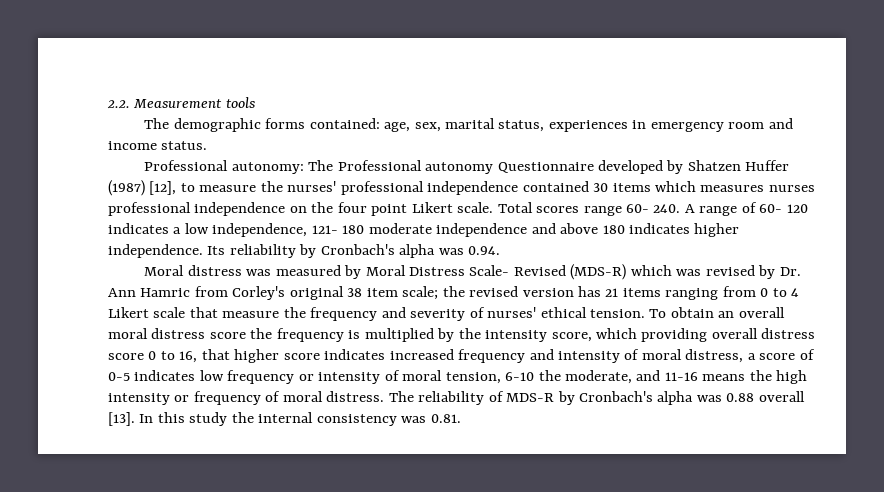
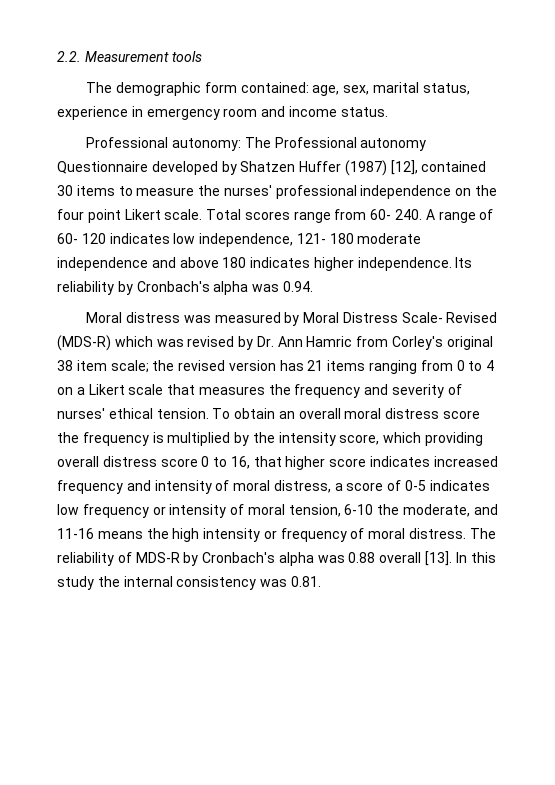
- The demographic forms contained: age, sex, marital status, experiences in emergency room and income status.
+ The demographic form contained: age, sex, marital status, experience in emergency room and income status.
- Professional autonomy: The Professional autonomy Questionnaire developed by Shatzen Huffer (1987) [12], to measure the nurses' professional independence contained 30 items which measures nurses professional independence on the four point Likert scale.
+ Professional autonomy: The Professional autonomy Questionnaire developed by Shatzen Huffer (1987) [12], contained 30 items to measure the nurses' professional independence on the four point Likert scale.
- Total scores range 60- 240. A range of 60- 120 indicates a low independence, 121- 180 moderate independence and above 180 indicates higher independence.
+ Total scores range from 60- 240. A range of 60- 120 indicates low independence, 121- 180 moderate independence and above 180 indicates higher independence.
- Moral distress was measured by Moral Distress Scale- Revised (MDS-R) which was revised by Dr. Ann Hamric from Corley's original 38 item scale; the revised version has 21 items ranging from 0 to 4 Likert scale that measure the frequency and severity of nurses' ethical tension.
+ Moral distress was measured by Moral Distress Scale- Revised (MDS-R) which was revised by Dr. Ann Hamric from Corley's original 38 item scale; the revised version has 21 items ranging from 0 to 4 on a Likert scale that measures the frequency and severity of nurses' ethical tension.

